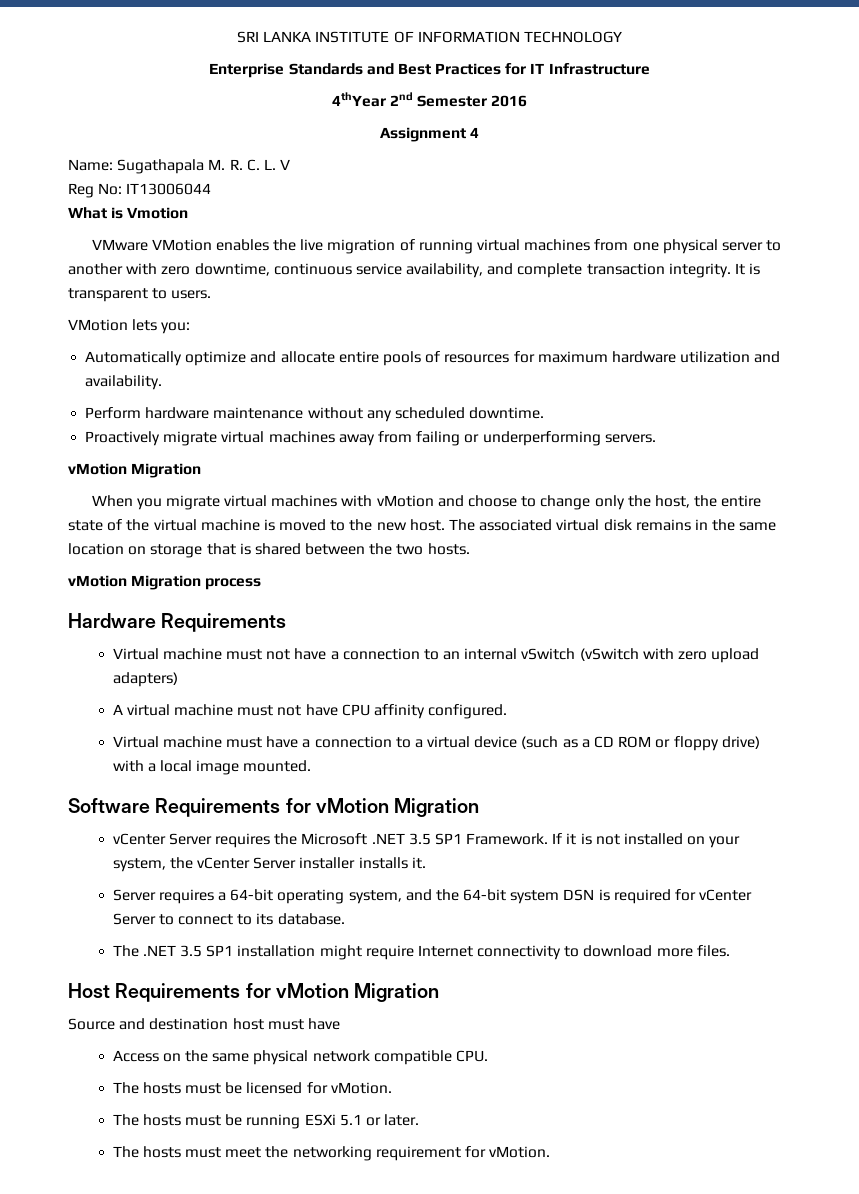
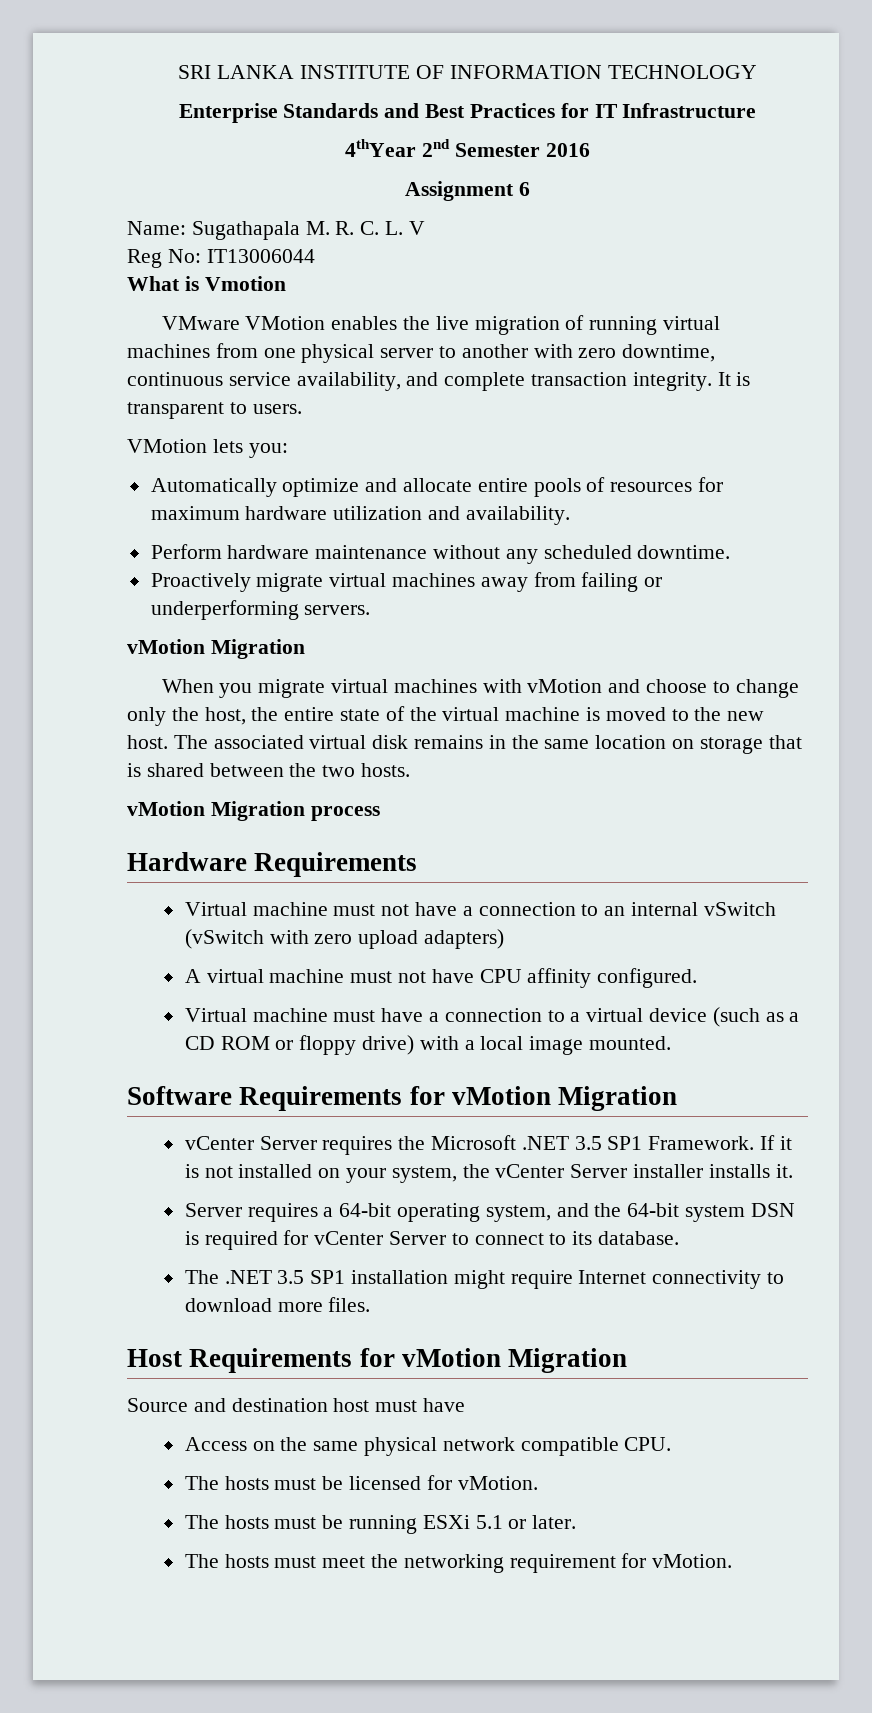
- Assignment 4
+ Assignment 6

